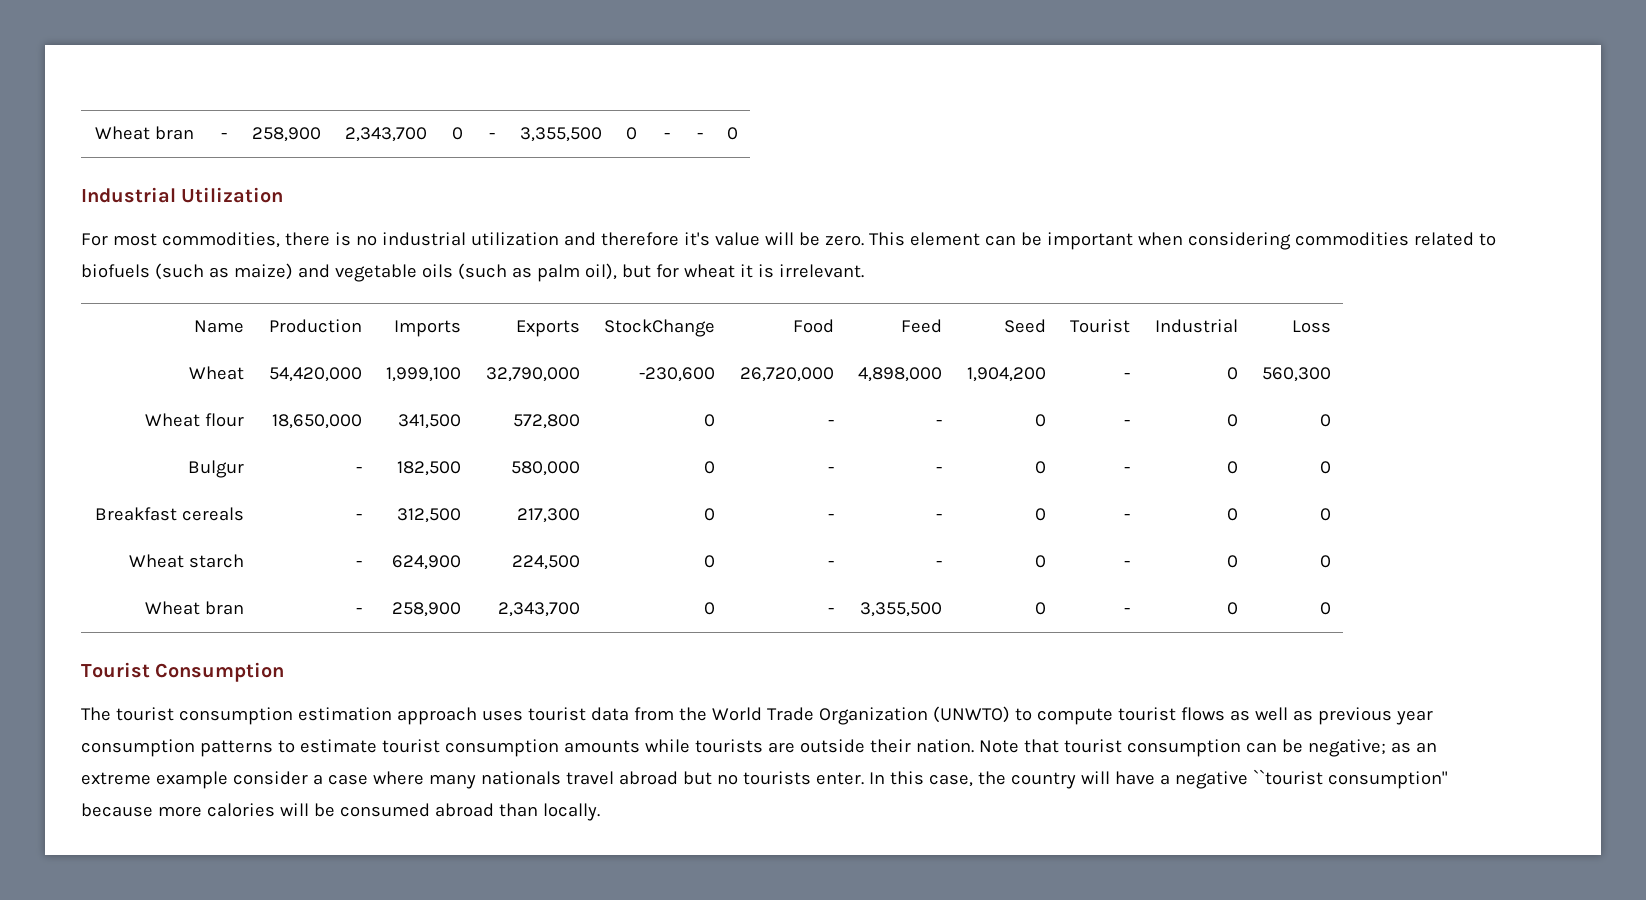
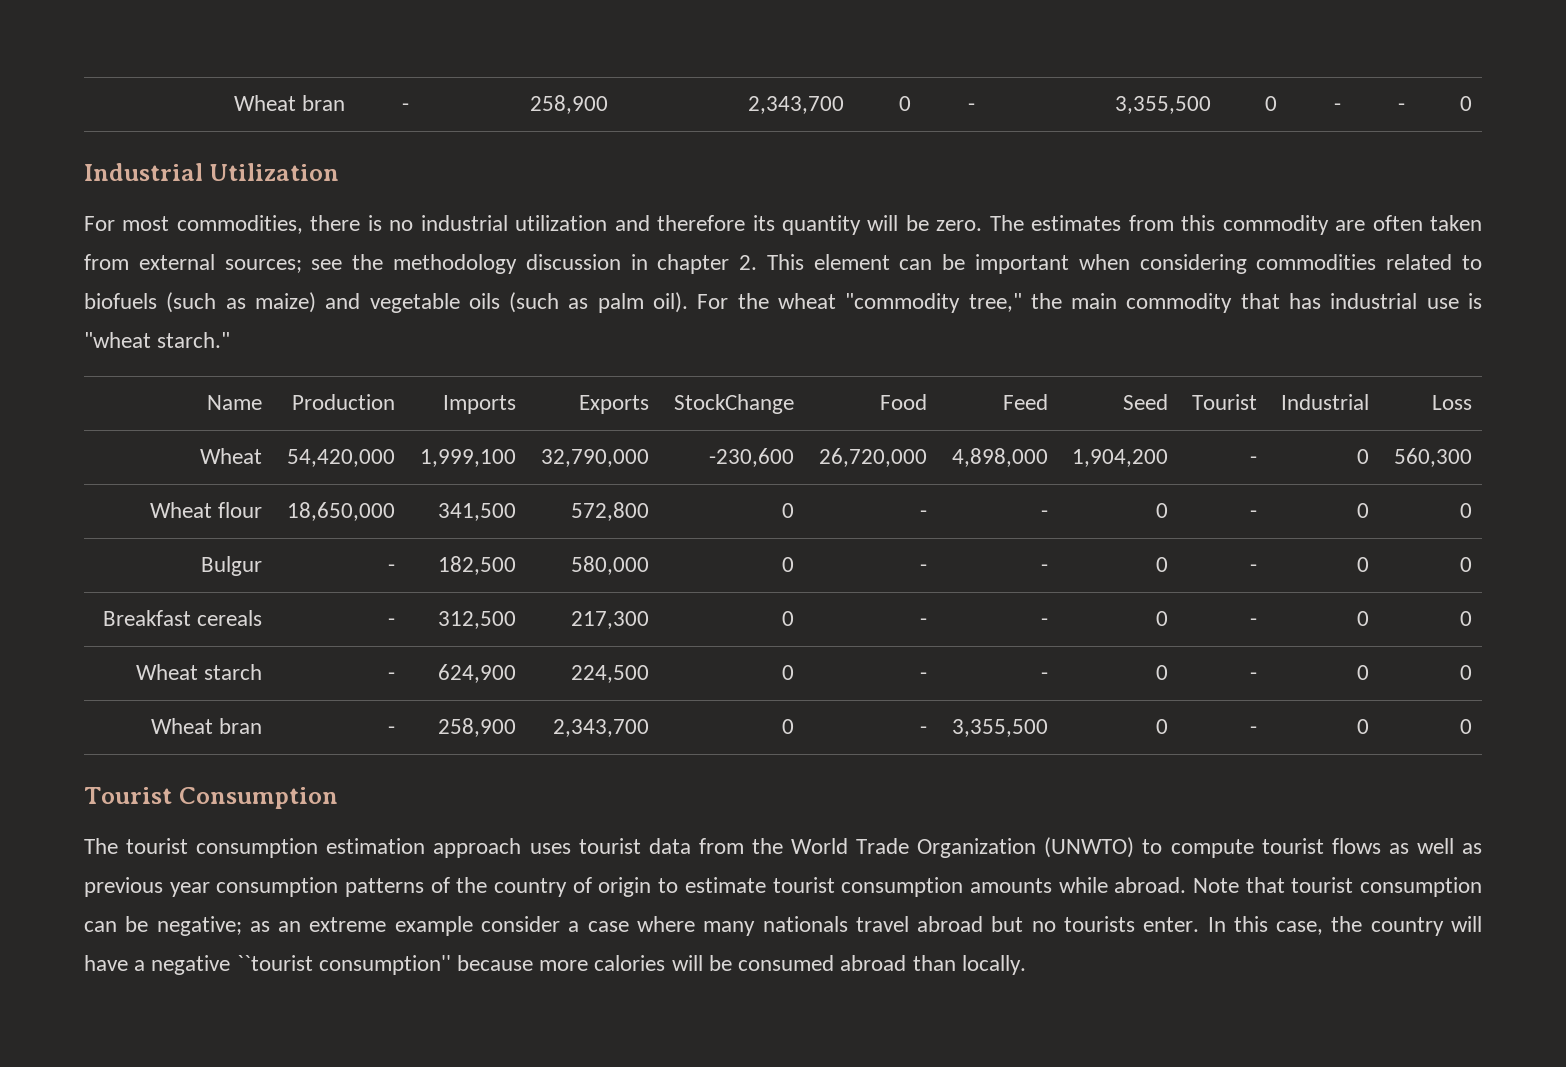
- For most commodities, there is no industrial utilization and therefore it's value will be zero.
+ For most commodities, there is no industrial utilization and therefore its quantity will be zero.
- This element can be important when considering commodities related to biofuels (such as maize) and vegetable oils (such as palm oil), but for wheat it is irrelevant.
+ The estimates from this commodity are often taken from external sources; see the methodology discussion in chapter 2. This element can be important when considering commodities related to biofuels (such as maize) and vegetable oils (such as palm oil). For the wheat "commodity tree," the main commodity that has industrial use is "wheat starch."
- The tourist consumption estimation approach uses tourist data from the World Trade Organization (UNWTO) to compute tourist flows as well as previous year consumption patterns to estimate tourist consumption amounts while tourists are outside their nation.
+ The tourist consumption estimation approach uses tourist data from the World Trade Organization (UNWTO) to compute tourist flows as well as previous year consumption patterns of the country of origin to estimate tourist consumption amounts while abroad.

